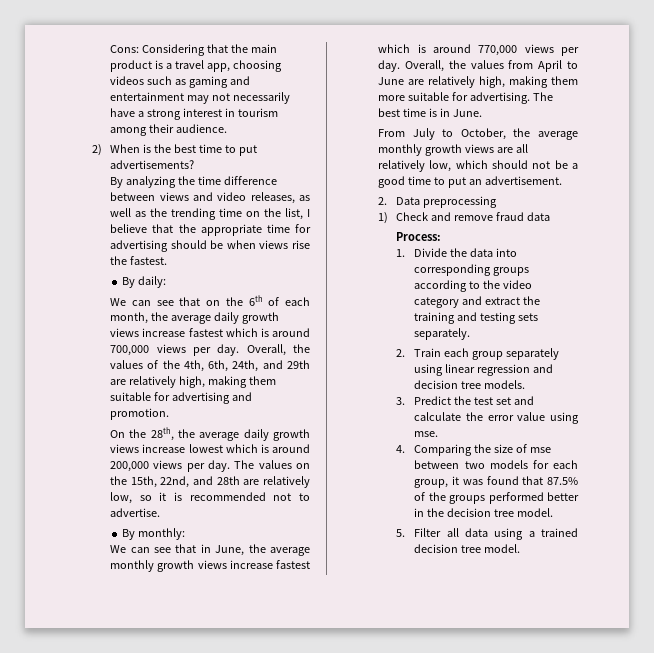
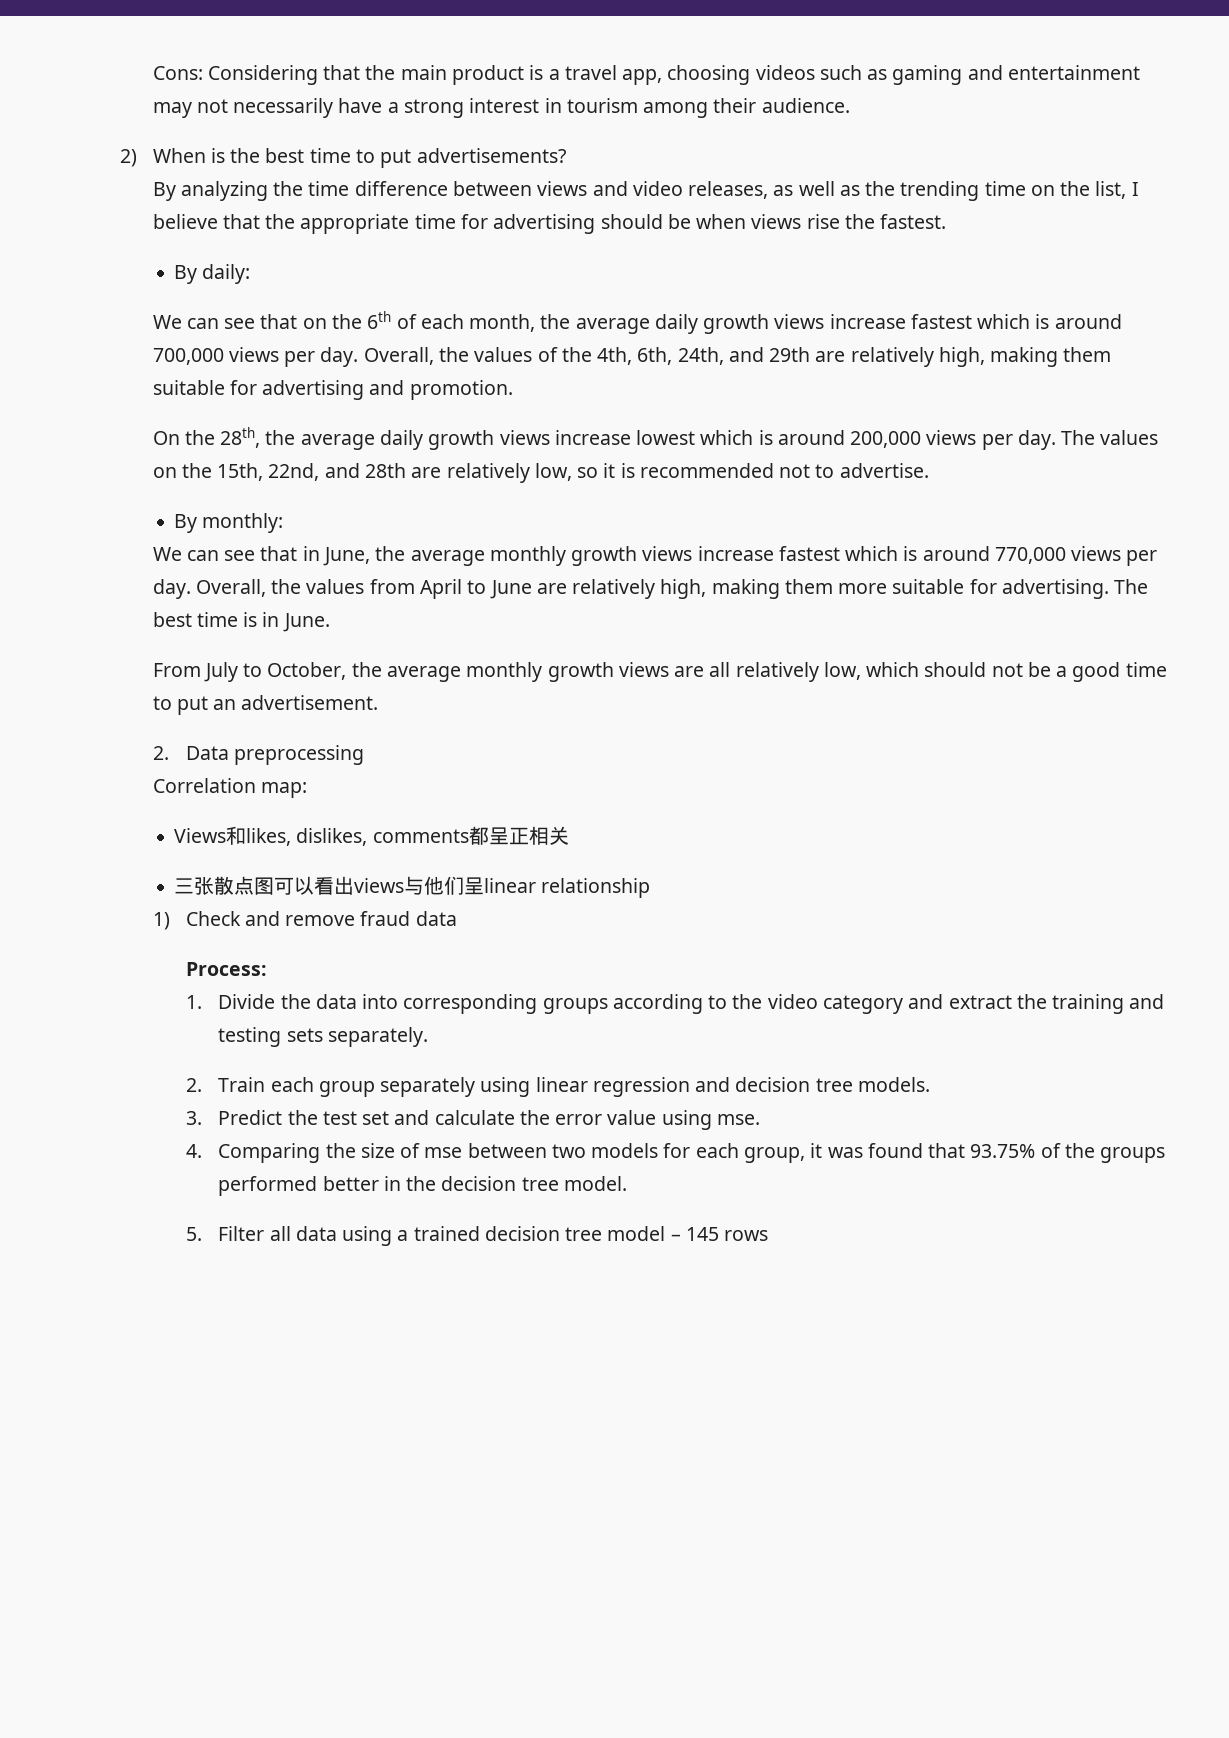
+ Correlation map:
+ Views和likes, dislikes, comments都呈正相关
+ 三张散点图可以看出views与他们呈linear relationship
- 4. Comparing the size of mse between two models for each group, it was found that 87.5% of the groups performed better in the decision tree model.
+ 4. Comparing the size of mse between two models for each group, it was found that 93.75% of the groups performed better in the decision tree model.
- 5. Filter all data using a trained decision tree model.
+ 5. Filter all data using a trained decision tree model – 145 rows

